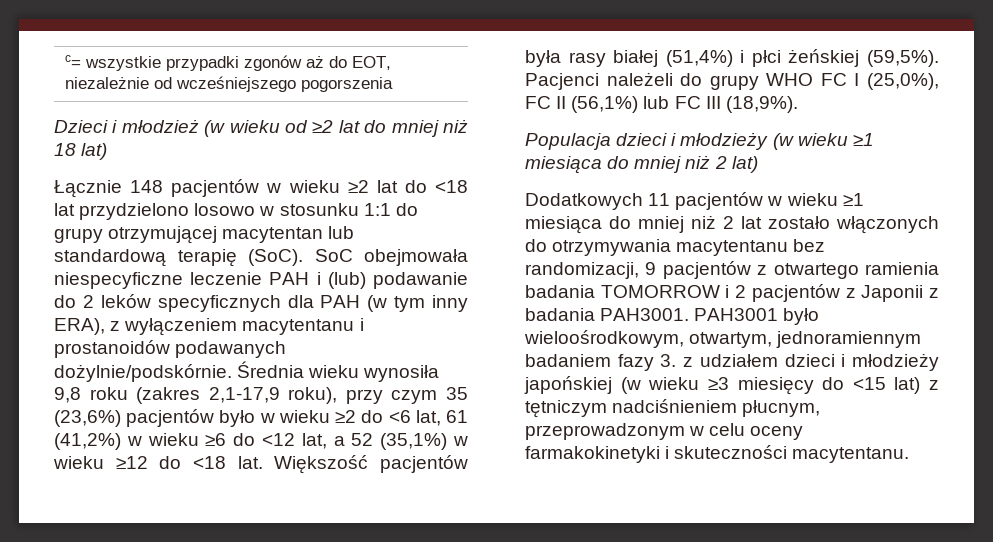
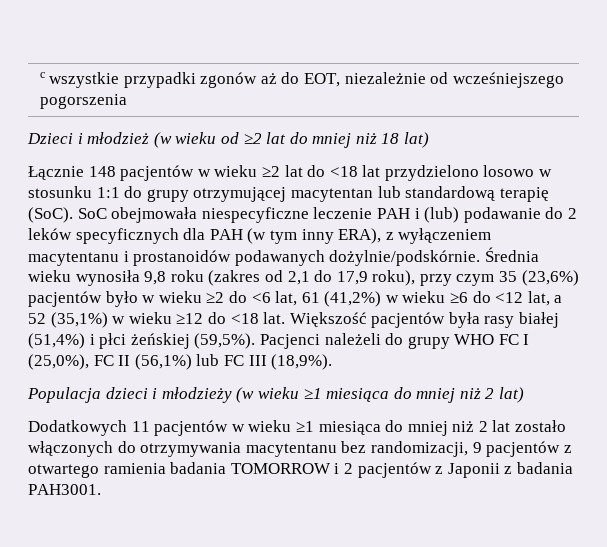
- c= wszystkie przypadki zgonów aż do EOT, niezależnie od wcześniejszego pogorszenia
+ c wszystkie przypadki zgonów aż do EOT, niezależnie od wcześniejszego pogorszenia
- Średnia wieku wynosiła 9,8 roku (zakres 2,1-17,9 roku), przy czym 35 (23,6%) pacjentów było w wieku ≥2 do <6 lat, 61 (41,2%) w wieku ≥6 do <12 lat, a 52 (35,1%) w wieku ≥12 do <18 lat.
+ Średnia wieku wynosiła 9,8 roku (zakres od 2,1 do 17,9 roku), przy czym 35 (23,6%) pacjentów było w wieku ≥2 do <6 lat, 61 (41,2%) w wieku ≥6 do <12 lat, a 52 (35,1%) w wieku ≥12 do <18 lat.
- PAH3001 było wieloośrodkowym, otwartym, jednoramiennym badaniem fazy 3. z udziałem dzieci i młodzieży japońskiej (w wieku ≥3 miesięcy do <15 lat) z tętniczym nadciśnieniem płucnym, przeprowadzonym w celu oceny farmakokinetyki i skuteczności macytentanu.

